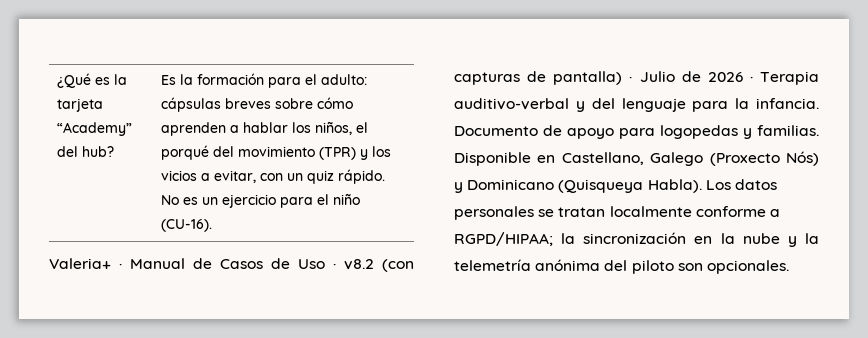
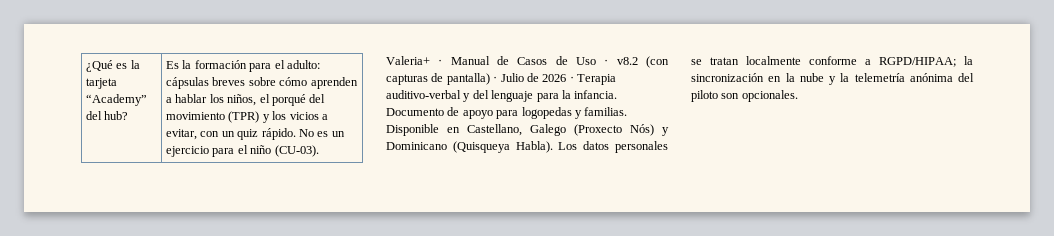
- No es un ejercicio para el niño (CU-16).
+ No es un ejercicio para el niño (CU-03).

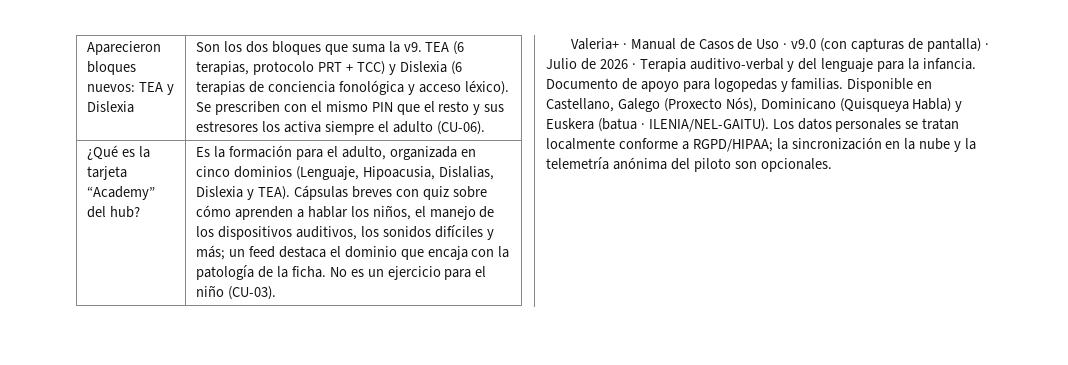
+ Aparecieron bloques nuevos: TEA y Dislexia | Son los dos bloques que suma la v9. TEA (6 terapias, protocolo PRT + TCC) y Dislexia (6 terapias de conciencia fonológica y acceso léxico). Se prescriben con el mismo PIN que el resto y sus estresores los activa siempre el adulto (CU-06).
- Es la formación para el adulto: cápsulas breves sobre cómo aprenden a hablar los niños, el porqué del movimiento (TPR) y los vicios a evitar, con un quiz rápido.
+ Es la formación para el adulto, organizada en cinco dominios (Lenguaje, Hipoacusia, Dislalias, Dislexia y TEA). Cápsulas breves con quiz sobre cómo aprenden a hablar los niños, el manejo de los dispositivos auditivos, los sonidos difíciles y más; un feed destaca el dominio que encaja con la patología de la ficha.
- Valeria+ · Manual de Casos de Uso · v8.2 (con capturas de pantalla) · Julio de 2026 · Terapia auditivo-verbal y del lenguaje para la infancia.
+ Valeria+ · Manual de Casos de Uso · v9.0 (con capturas de pantalla) · Julio de 2026 · Terapia auditivo-verbal y del lenguaje para la infancia.
- Disponible en Castellano, Galego (Proxecto Nós) y Dominicano (Quisqueya Habla).
+ Disponible en Castellano, Galego (Proxecto Nós), Dominicano (Quisqueya Habla) y Euskera (batua · ILENIA/NEL-GAITU).

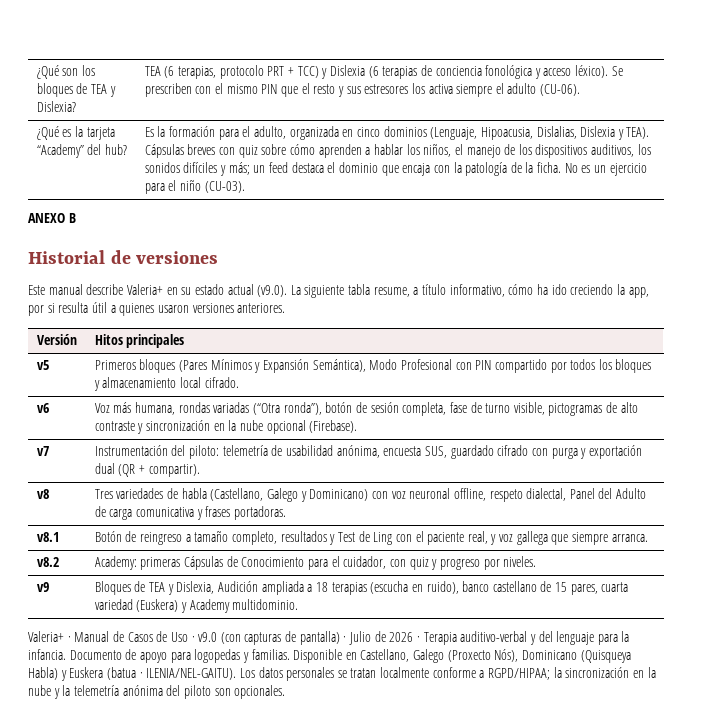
- Aparecieron bloques nuevos: TEA y Dislexia | Son los dos bloques que suma la v9. TEA (6 terapias, protocolo PRT + TCC) y Dislexia (6 terapias de conciencia fonológica y acceso léxico).
+ ¿Qué son los bloques de TEA y Dislexia? | TEA (6 terapias, protocolo PRT + TCC) y Dislexia (6 terapias de conciencia fonológica y acceso léxico).
+ ANEXO B
+ Historial de versiones
+ Este manual describe Valeria+ en su estado actual (v9.0). La siguiente tabla resume, a título informativo, cómo ha ido creciendo la app, por si resulta útil a quienes usaron versiones anteriores.
+ Versión | Hitos principales
+ v5 | Primeros bloques (Pares Mínimos y Expansión Semántica), Modo Profesional con PIN compartido por todos los bloques y almacenamiento local cifrado.
+ v6 | Voz más humana, rondas variadas (“Otra ronda”), botón de sesión completa, fase de turno visible, pictogramas de alto contraste y sincronización en la nube opcional (Firebase).
+ v7 | Instrumentación del piloto: telemetría de usabilidad anónima, encuesta SUS, guardado cifrado con purga y exportación dual (QR + compartir).
+ v8 | Tres variedades de habla (Castellano, Galego y Dominicano) con voz neuronal offline, respeto dialectal, Panel del Adulto de carga comunicativa y frases portadoras.
+ v8.1 | Botón de reingreso a tamaño completo, resultados y Test de Ling con el paciente real, y voz gallega que siempre arranca.
+ v8.2 | Academy: primeras Cápsulas de Conocimiento para el cuidador, con quiz y progreso por niveles.
+ v9 | Bloques de TEA y Dislexia, Audición ampliada a 18 terapias (escucha en ruido), banco castellano de 15 pares, cuarta variedad (Euskera) y Academy multidominio.

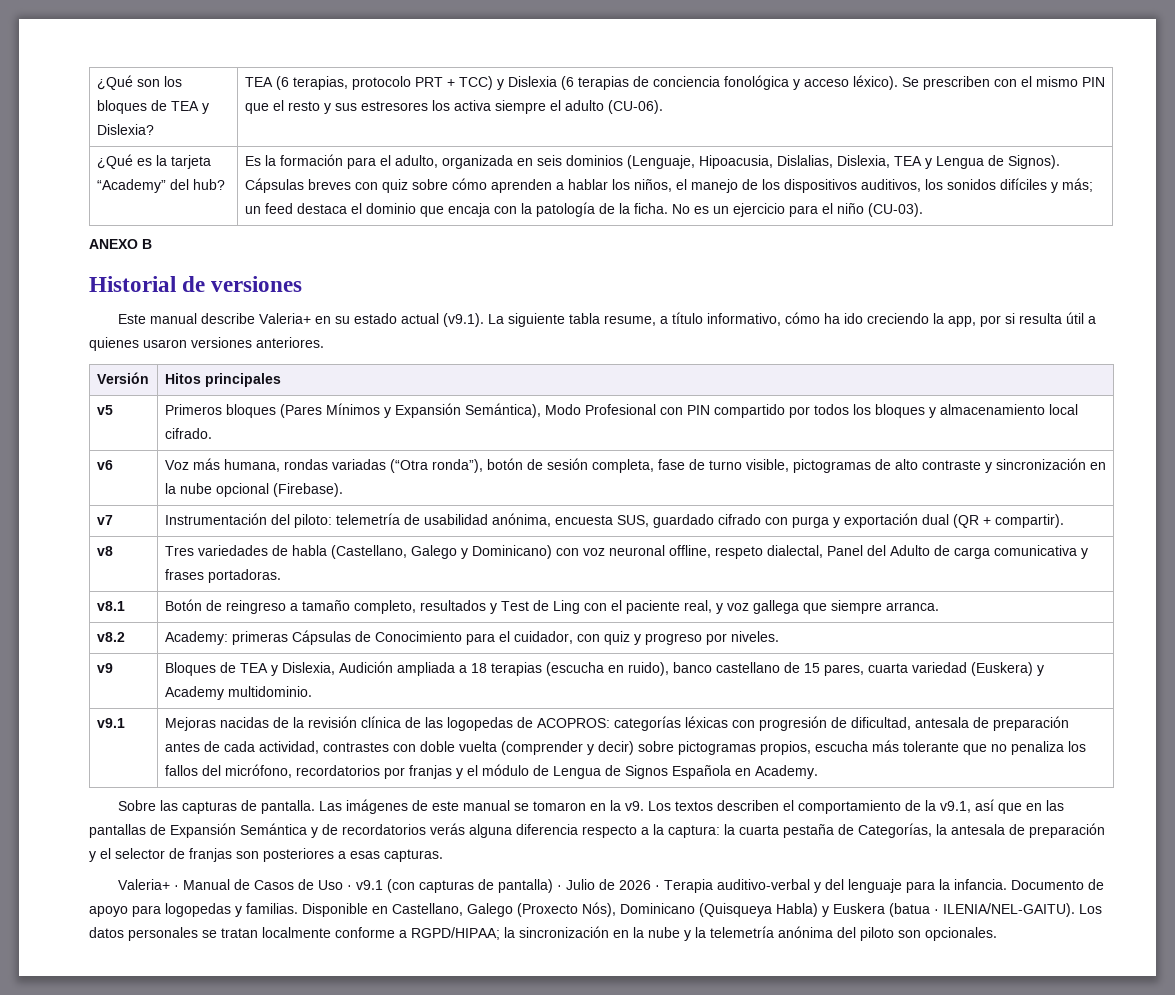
- Es la formación para el adulto, organizada en cinco dominios (Lenguaje, Hipoacusia, Dislalias, Dislexia y TEA).
+ Es la formación para el adulto, organizada en seis dominios (Lenguaje, Hipoacusia, Dislalias, Dislexia, TEA y Lengua de Signos).
- Este manual describe Valeria+ en su estado actual (v9.0). La siguiente tabla resume, a título informativo, cómo ha ido creciendo la app, por si resulta útil a quienes usaron versiones anteriores.
+ Este manual describe Valeria+ en su estado actual (v9.1). La siguiente tabla resume, a título informativo, cómo ha ido creciendo la app, por si resulta útil a quienes usaron versiones anteriores.
+ v9.1 | Mejoras nacidas de la revisión clínica de las logopedas de ACOPROS: categorías léxicas con progresión de dificultad, antesala de preparación antes de cada actividad, contrastes con doble vuelta (comprender y decir) sobre pictogramas propios, escucha más tolerante que no penaliza los fallos del micrófono, recordatorios por franjas y el módulo de Lengua de Signos Española en Academy.
+ Sobre las capturas de pantalla. Las imágenes de este manual se tomaron en la v9. Los textos describen el comportamiento de la v9.1, así que en las pantallas de Expansión Semántica y de recordatorios verás alguna diferencia respecto a la captura: la cuarta pestaña de Categorías, la antesala de preparación y el selector de franjas son posteriores a esas capturas.
- Valeria+ · Manual de Casos de Uso · v9.0 (con capturas de pantalla) · Julio de 2026 · Terapia auditivo-verbal y del lenguaje para la infancia.
+ Valeria+ · Manual de Casos de Uso · v9.1 (con capturas de pantalla) · Julio de 2026 · Terapia auditivo-verbal y del lenguaje para la infancia.

